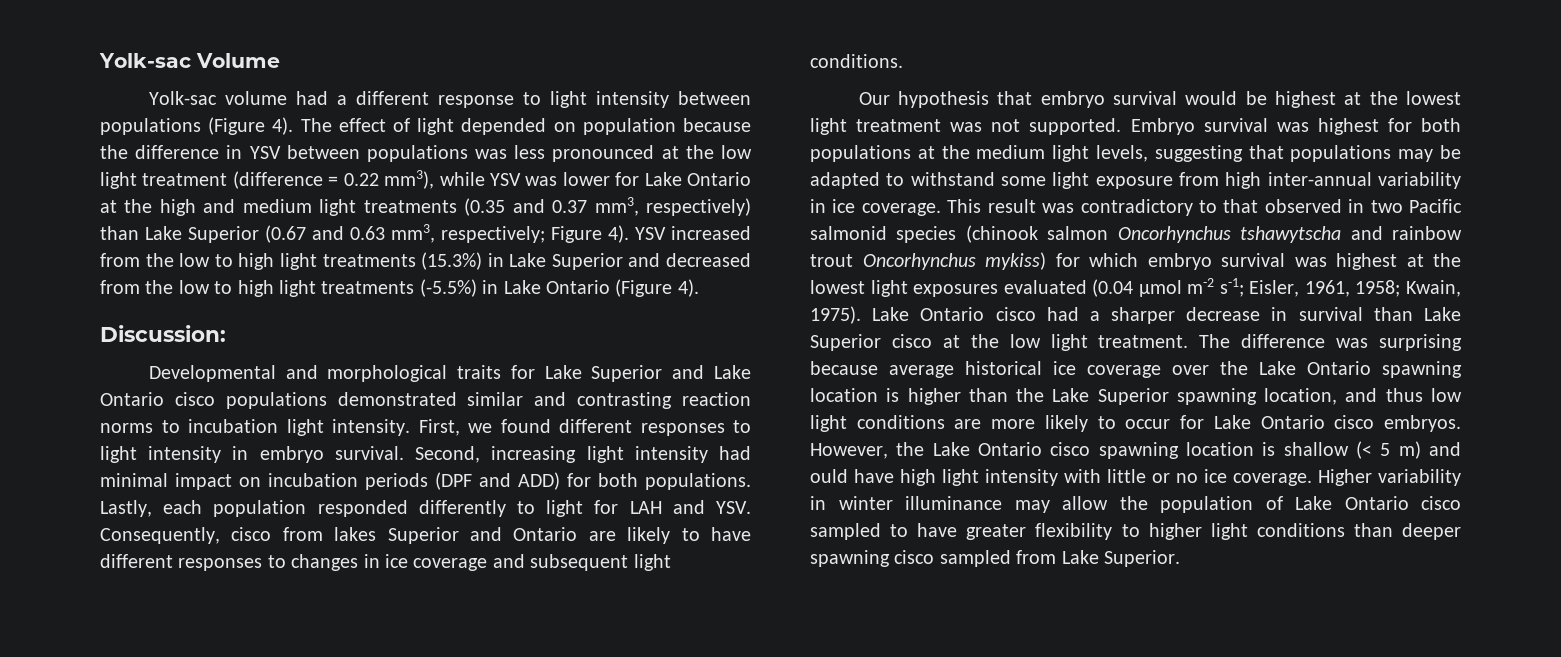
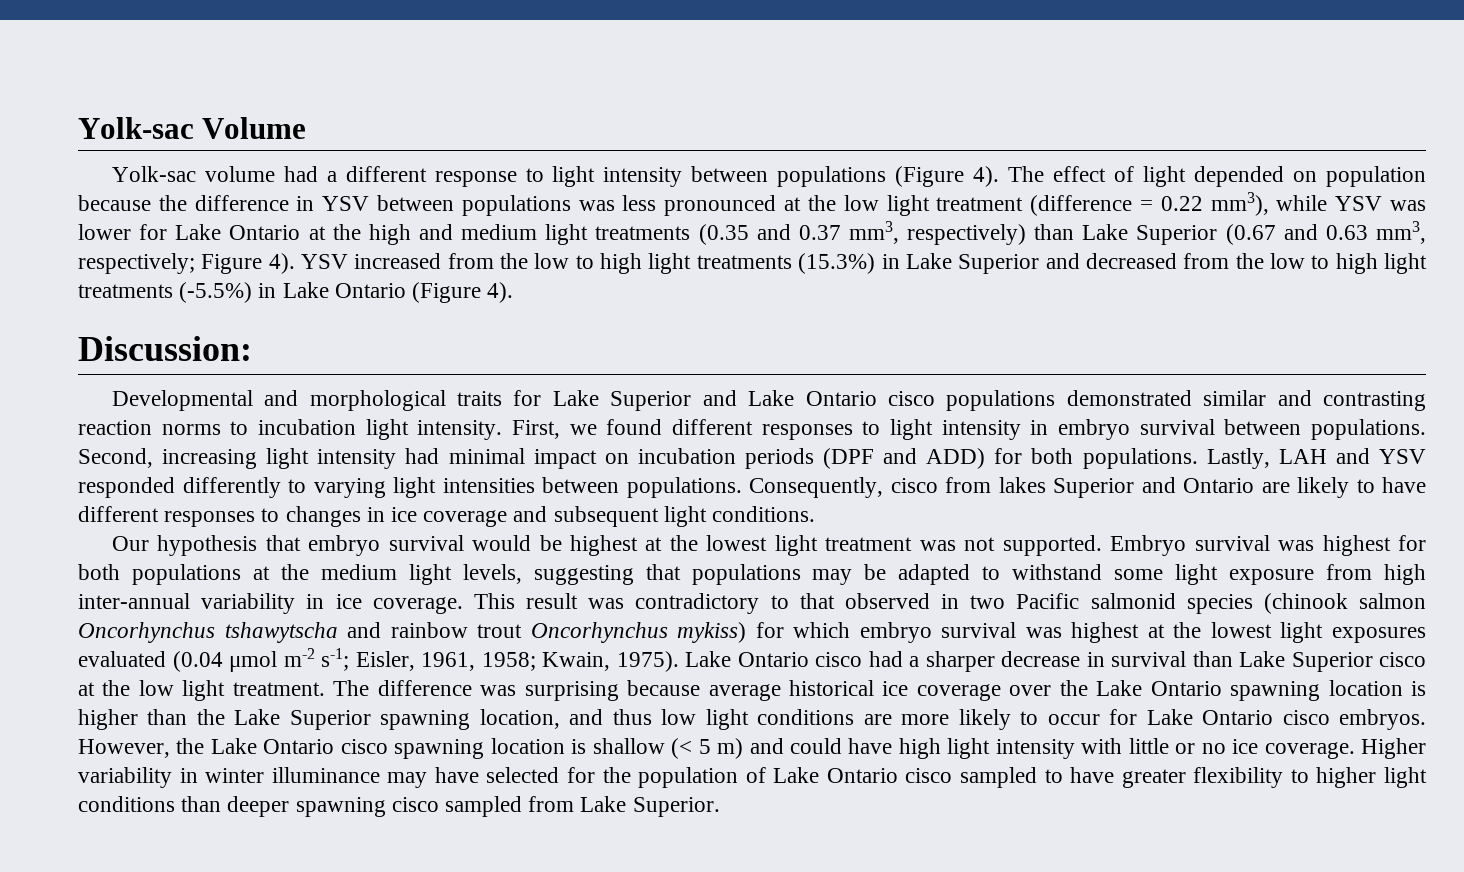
- First, we found different responses to light intensity in embryo survival.
+ First, we found different responses to light intensity in embryo survival between populations.
- Lastly, each population responded differently to light for LAH and YSV. Consequently, cisco from lakes Superior and Ontario are likely to have different responses to changes in ice coverage and subsequent light conditions.
+ Lastly, LAH and YSV responded differently to varying light intensities between populations. Consequently, cisco from lakes Superior and Ontario are likely to have different responses to changes in ice coverage and subsequent light conditions.
- However, the Lake Ontario cisco spawning location is shallow (< 5 m) and ould have high light intensity with little or no ice coverage.
+ However, the Lake Ontario cisco spawning location is shallow (< 5 m) and could have high light intensity with little or no ice coverage.
- Higher variability in winter illuminance may allow the population of Lake Ontario cisco sampled to have greater flexibility to higher light conditions than deeper spawning cisco sampled from Lake Superior.
+ Higher variability in winter illuminance may have selected for the population of Lake Ontario cisco sampled to have greater flexibility to higher light conditions than deeper spawning cisco sampled from Lake Superior.

